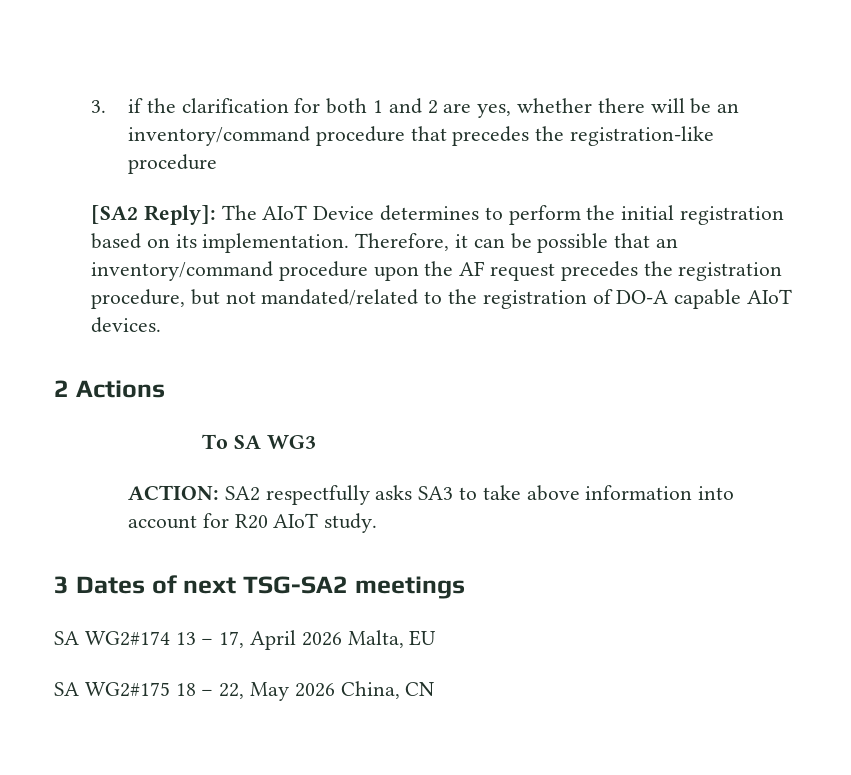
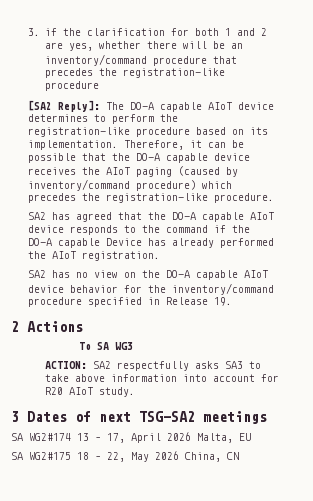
- [SA2 Reply]: The AIoT Device determines to perform the initial registration based on its implementation.
+ [SA2 Reply]: The DO-A capable AIoT device determines to perform the registration-like procedure based on its implementation.
- Therefore, it can be possible that an inventory/command procedure upon the AF request precedes the registration procedure, but not mandated/related to the registration of DO-A capable AIoT devices.
+ Therefore, it can be possible that the DO-A capable device receives the AIoT paging (caused by inventory/command procedure) which precedes the registration-like procedure.
+ SA2 has agreed that the DO-A capable AIoT device responds to the command if the DO-A capable Device has already performed the AIoT registration.
+ SA2 has no view on the DO-A capable AIoT device behavior for the inventory/command procedure specified in Release 19.

